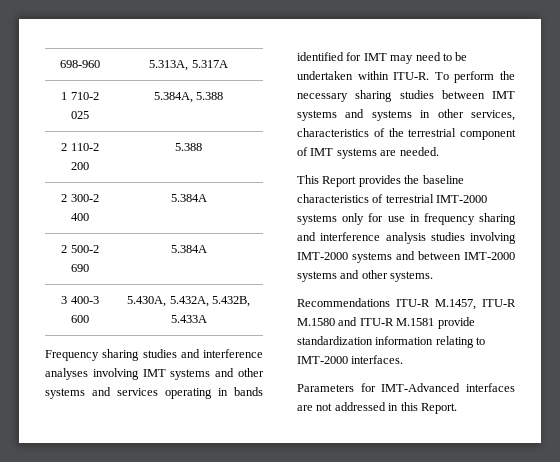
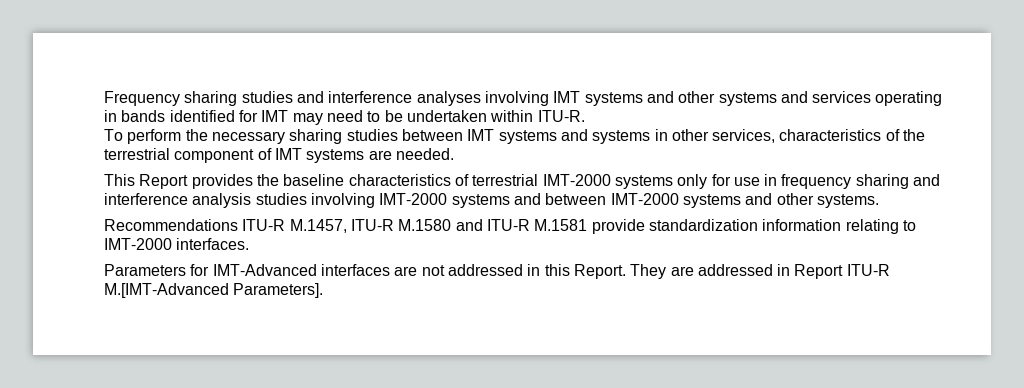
- 698-960 | 5.313A, 5.317A
- 1 710-2 025 | 5.384A, 5.388
- 2 110-2 200 | 5.388
- 2 300-2 400 | 5.384A
- 2 500-2 690 | 5.384A
- 3 400-3 600 | 5.430A, 5.432A, 5.432B, 5.433A
- Frequency sharing studies and interference analyses involving IMT systems and other systems and services operating in bands identified for IMT may need to be undertaken within ITU-R. To perform the necessary sharing studies between IMT systems and systems in other services, characteristics of the terrestrial component of IMT systems are needed.
+ Frequency sharing studies and interference analyses involving IMT systems and other systems and services operating in bands identified for IMT may need to be undertaken within ITU-R.
+ To perform the necessary sharing studies between IMT systems and systems in other services, characteristics of the terrestrial component of IMT systems are needed.
+ They are addressed in Report ITU-R M.[IMT-Advanced Parameters].

